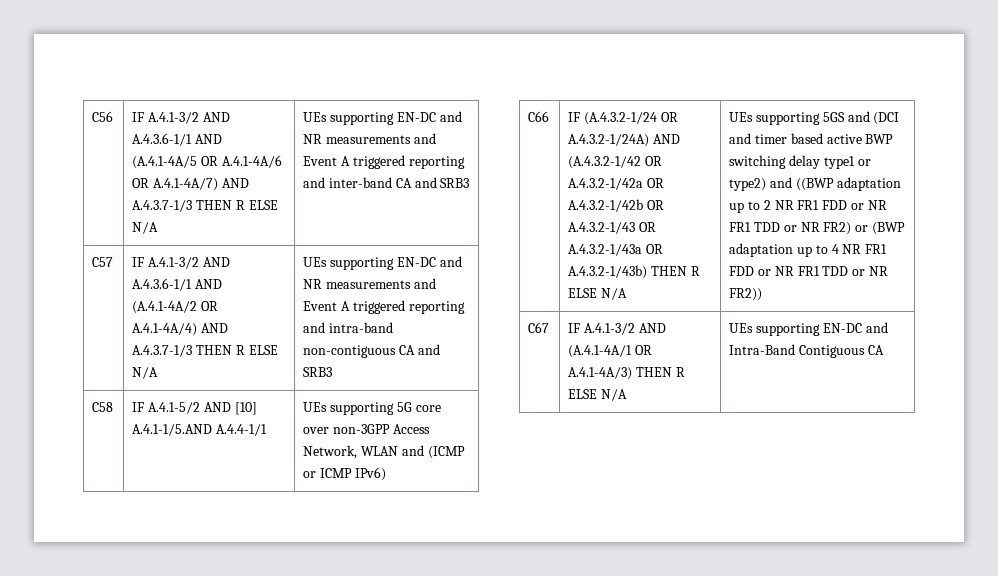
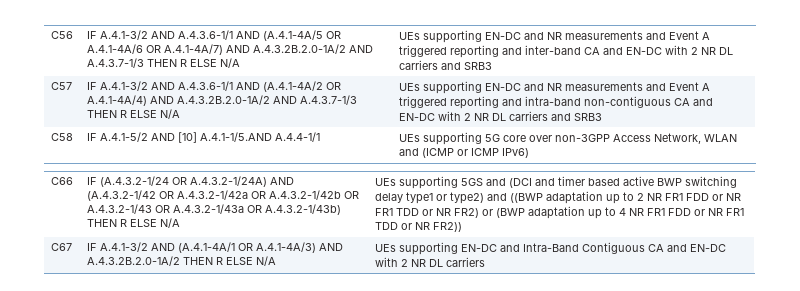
- IF A.4.1-3/2 AND A.4.3.6-1/1 AND (A.4.1-4A/5 OR A.4.1-4A/6 OR A.4.1-4A/7) AND A.4.3.7-1/3 THEN R ELSE N/A
+ IF A.4.1-3/2 AND A.4.3.6-1/1 AND (A.4.1-4A/5 OR A.4.1-4A/6 OR A.4.1-4A/7) AND A.4.3.2B.2.0-1A/2 AND A.4.3.7-1/3 THEN R ELSE N/A
- UEs supporting EN-DC and NR measurements and Event A triggered reporting and inter-band CA and SRB3
+ UEs supporting EN-DC and NR measurements and Event A triggered reporting and inter-band CA and EN-DC with 2 NR DL carriers and SRB3
- IF A.4.1-3/2 AND A.4.3.6-1/1 AND (A.4.1-4A/2 OR A.4.1-4A/4) AND A.4.3.7-1/3 THEN R ELSE N/A
+ IF A.4.1-3/2 AND A.4.3.6-1/1 AND (A.4.1-4A/2 OR A.4.1-4A/4) AND A.4.3.2B.2.0-1A/2 AND A.4.3.7-1/3 THEN R ELSE N/A
- UEs supporting EN-DC and NR measurements and Event A triggered reporting and intra-band non-contiguous CA and SRB3
+ UEs supporting EN-DC and NR measurements and Event A triggered reporting and intra-band non-contiguous CA and EN-DC with 2 NR DL carriers and SRB3
- C67 | IF A.4.1-3/2 AND (A.4.1-4A/1 OR A.4.1-4A/3) THEN R ELSE N/A | UEs supporting EN-DC and Intra-Band Contiguous CA
+ C67 | IF A.4.1-3/2 AND (A.4.1-4A/1 OR A.4.1-4A/3) AND A.4.3.2B.2.0-1A/2 THEN R ELSE N/A | UEs supporting EN-DC and Intra-Band Contiguous CA and EN-DC with 2 NR DL carriers

